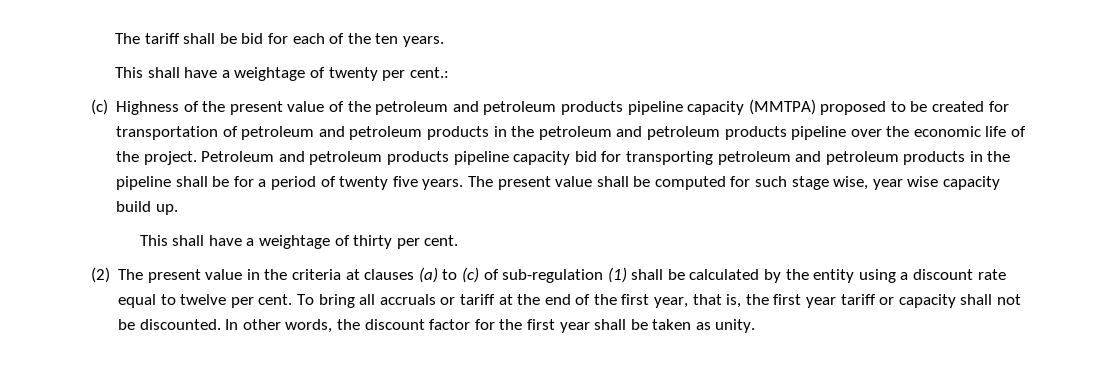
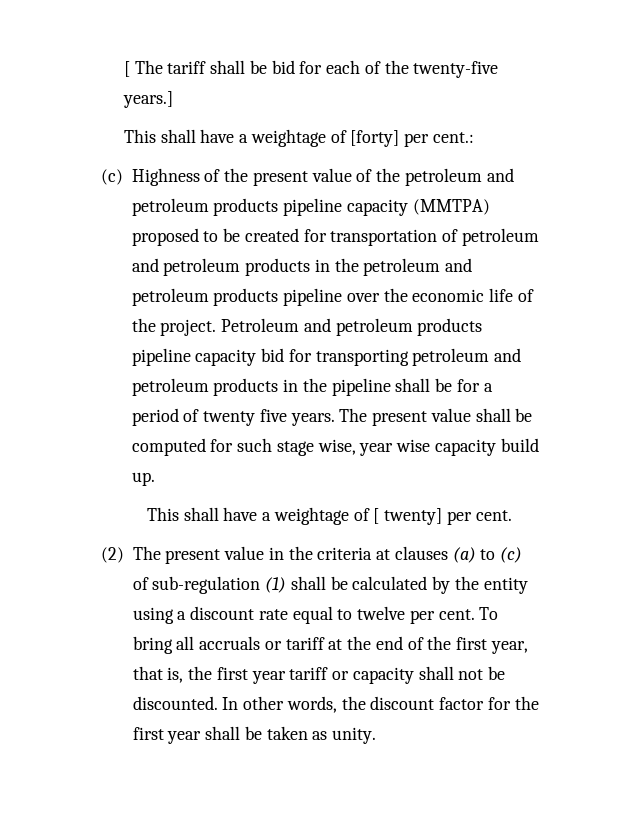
- The tariff shall be bid for each of the ten years.
- This shall have a weightage of twenty per cent.:
+ [ The tariff shall be bid for each of the twenty-five years.]
+ This shall have a weightage of [forty] per cent.:
- This shall have a weightage of thirty per cent.
+ This shall have a weightage of [ twenty] per cent.

